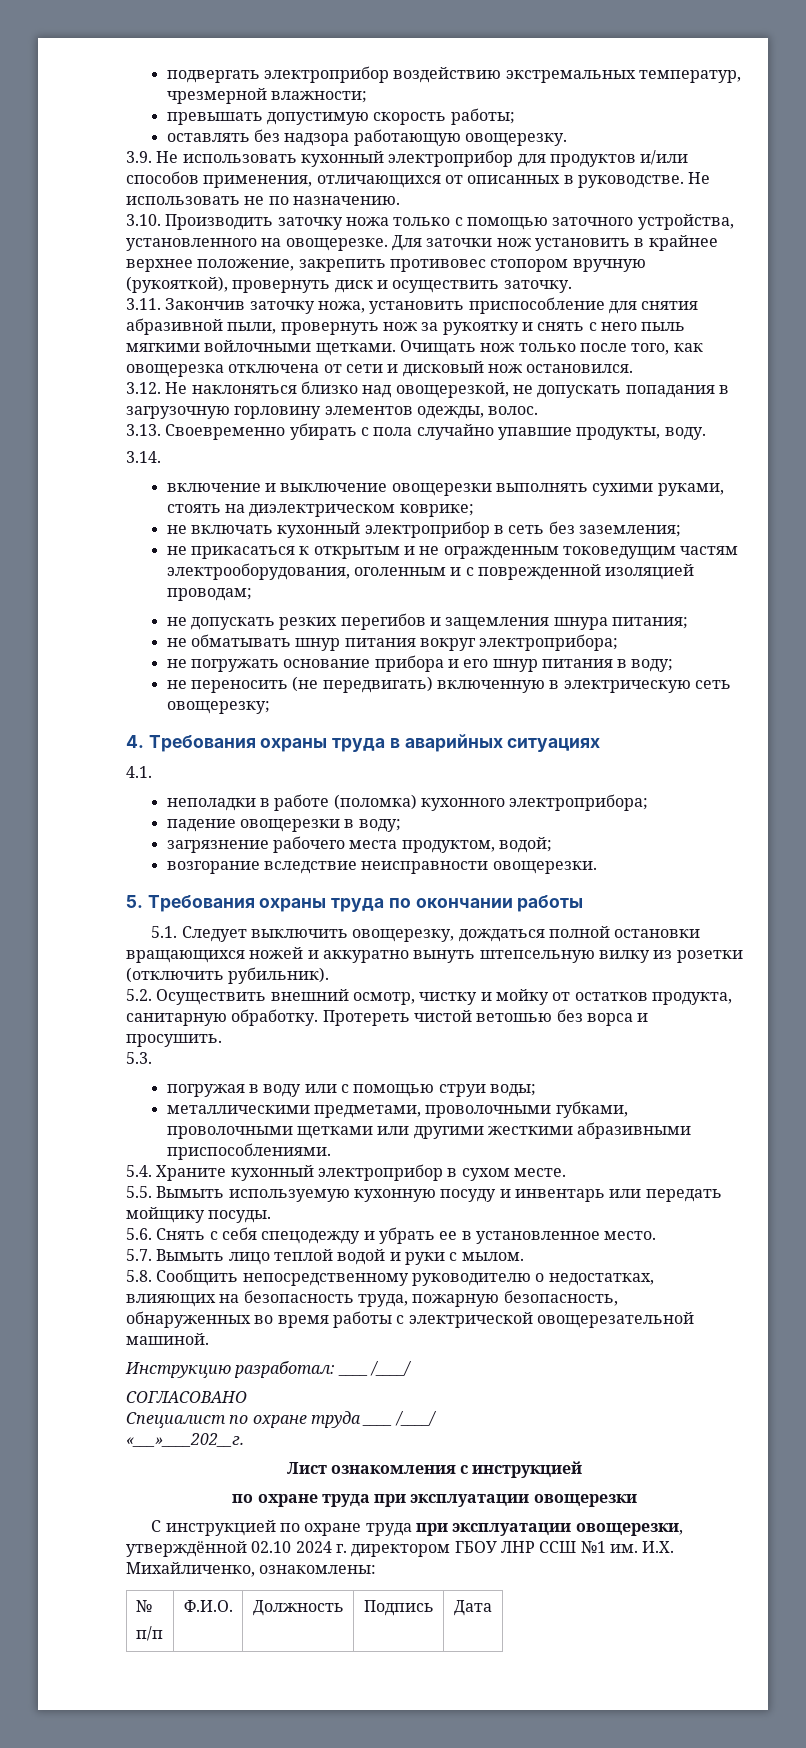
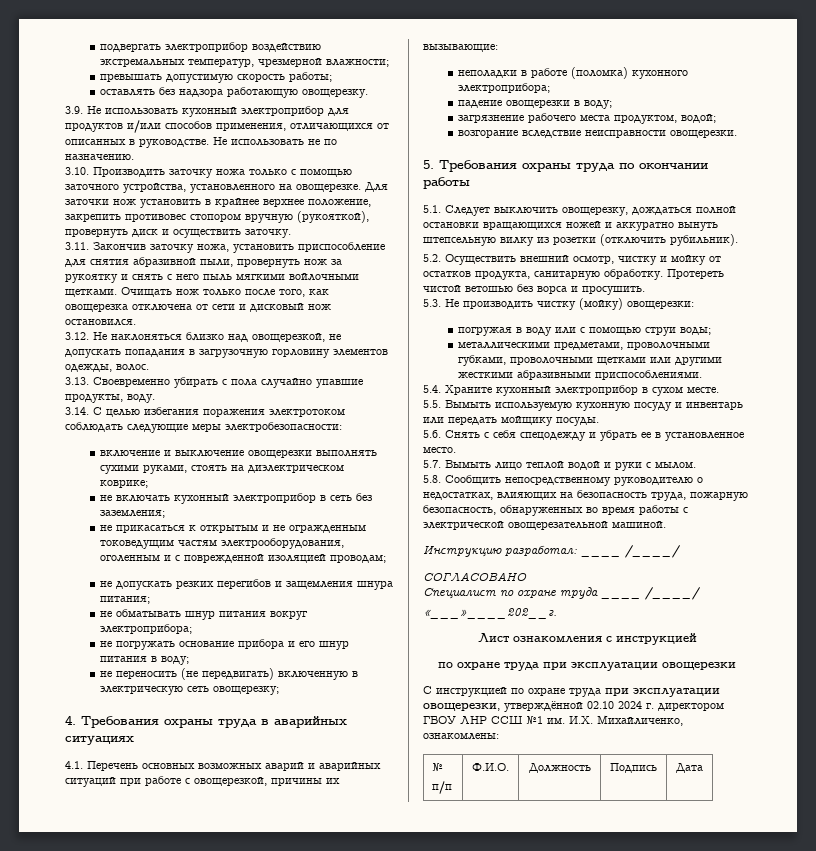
- 3.14.
+ 3.14. С целью избегания поражения электротоком соблюдать следующие меры электробезопасности:
- 4.1.
+ 4.1. Перечень основных возможных аварий и аварийных ситуаций при работе с овощерезкой, причины их вызывающие:
- 5.3.
+ 5.3. Не производить чистку (мойку) овощерезки:

